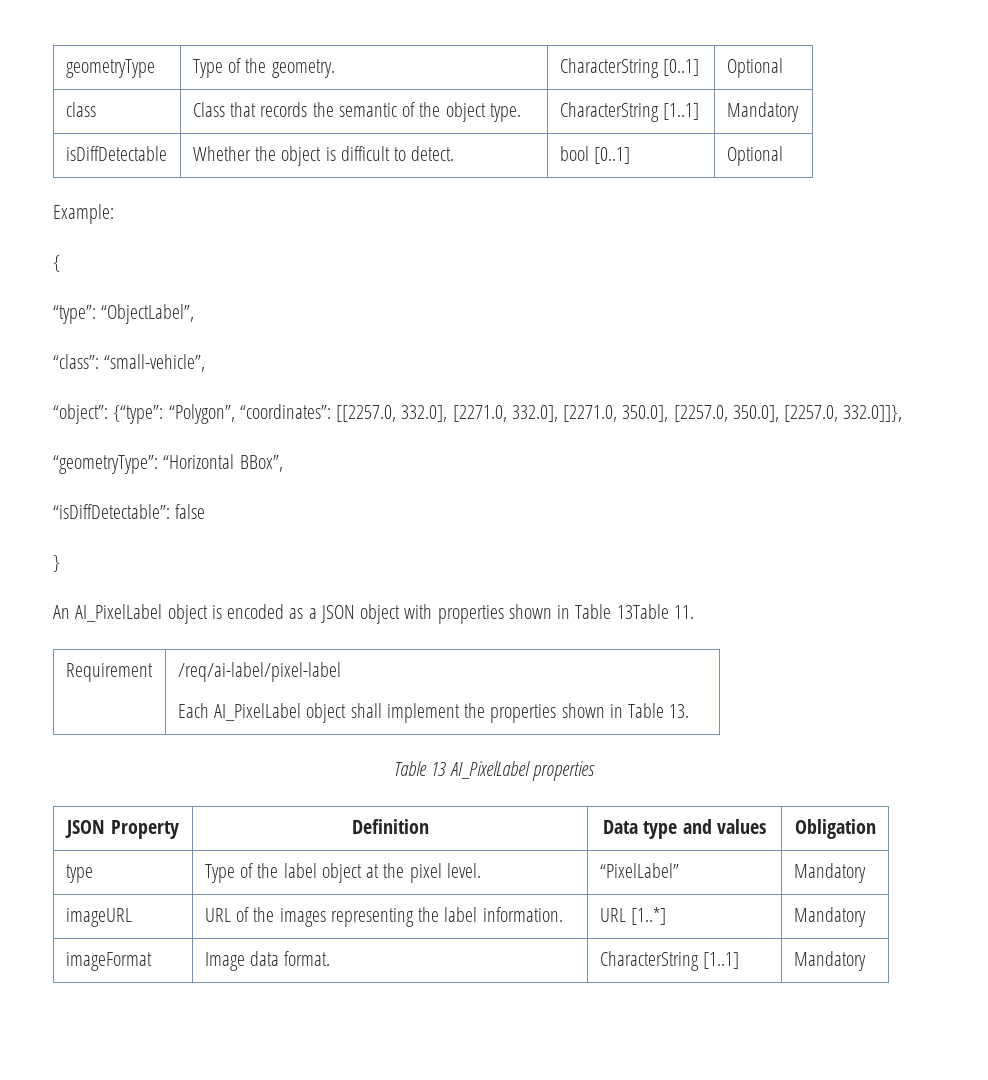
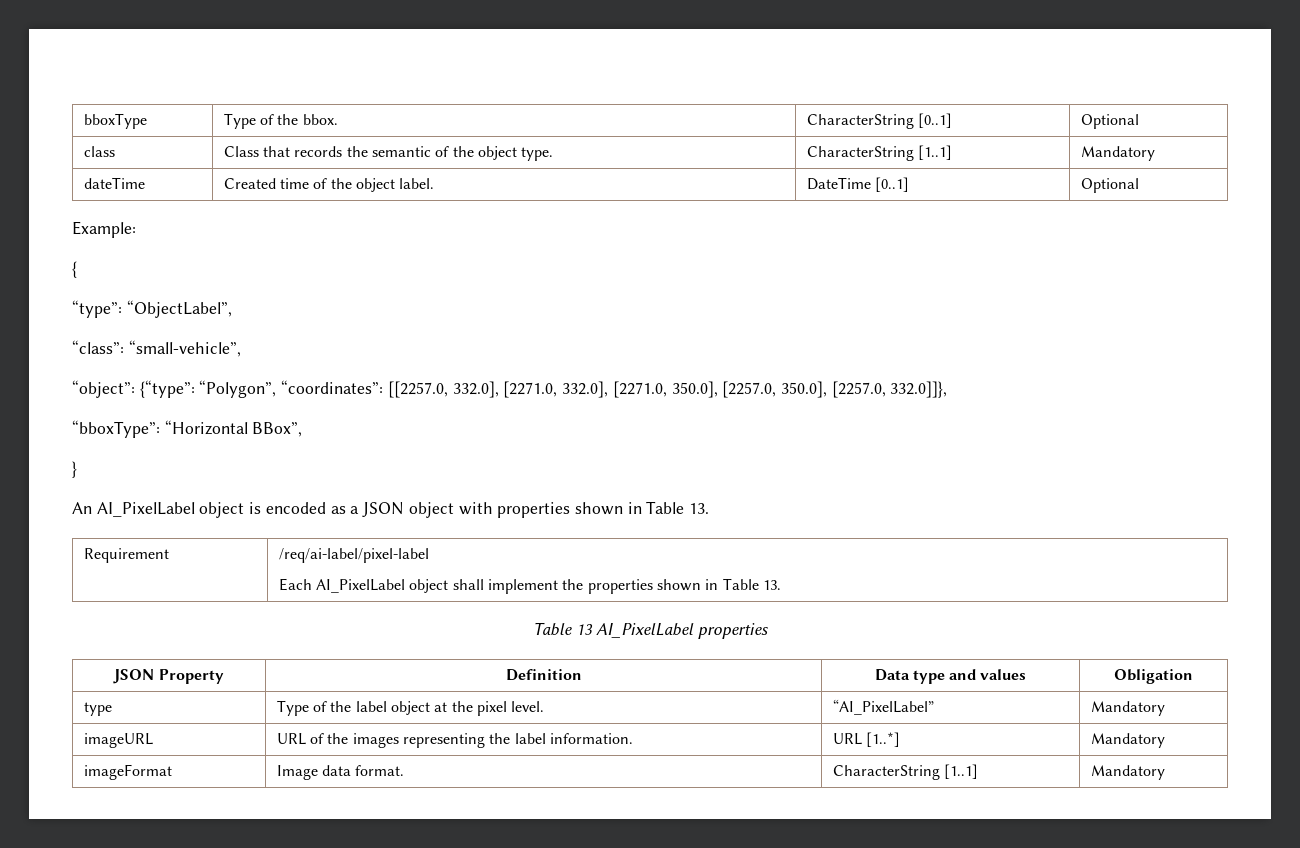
- geometryType | Type of the geometry. | CharacterString [0..1] | Optional
+ bboxType | Type of the bbox. | CharacterString [0..1] | Optional
- isDiffDetectable | Whether the object is difficult to detect. | bool [0..1] | Optional
+ dateTime | Created time of the object label. | DateTime [0..1] | Optional
- “geometryType”: “Horizontal BBox”,
+ “bboxType”: “Horizontal BBox”,
- “isDiffDetectable”: false
- An AI_PixelLabel object is encoded as a JSON object with properties shown in Table 13Table 11.
+ An AI_PixelLabel object is encoded as a JSON object with properties shown in Table 13.
- type | Type of the label object at the pixel level. | “PixelLabel” | Mandatory
+ type | Type of the label object at the pixel level. | “AI_PixelLabel” | Mandatory

